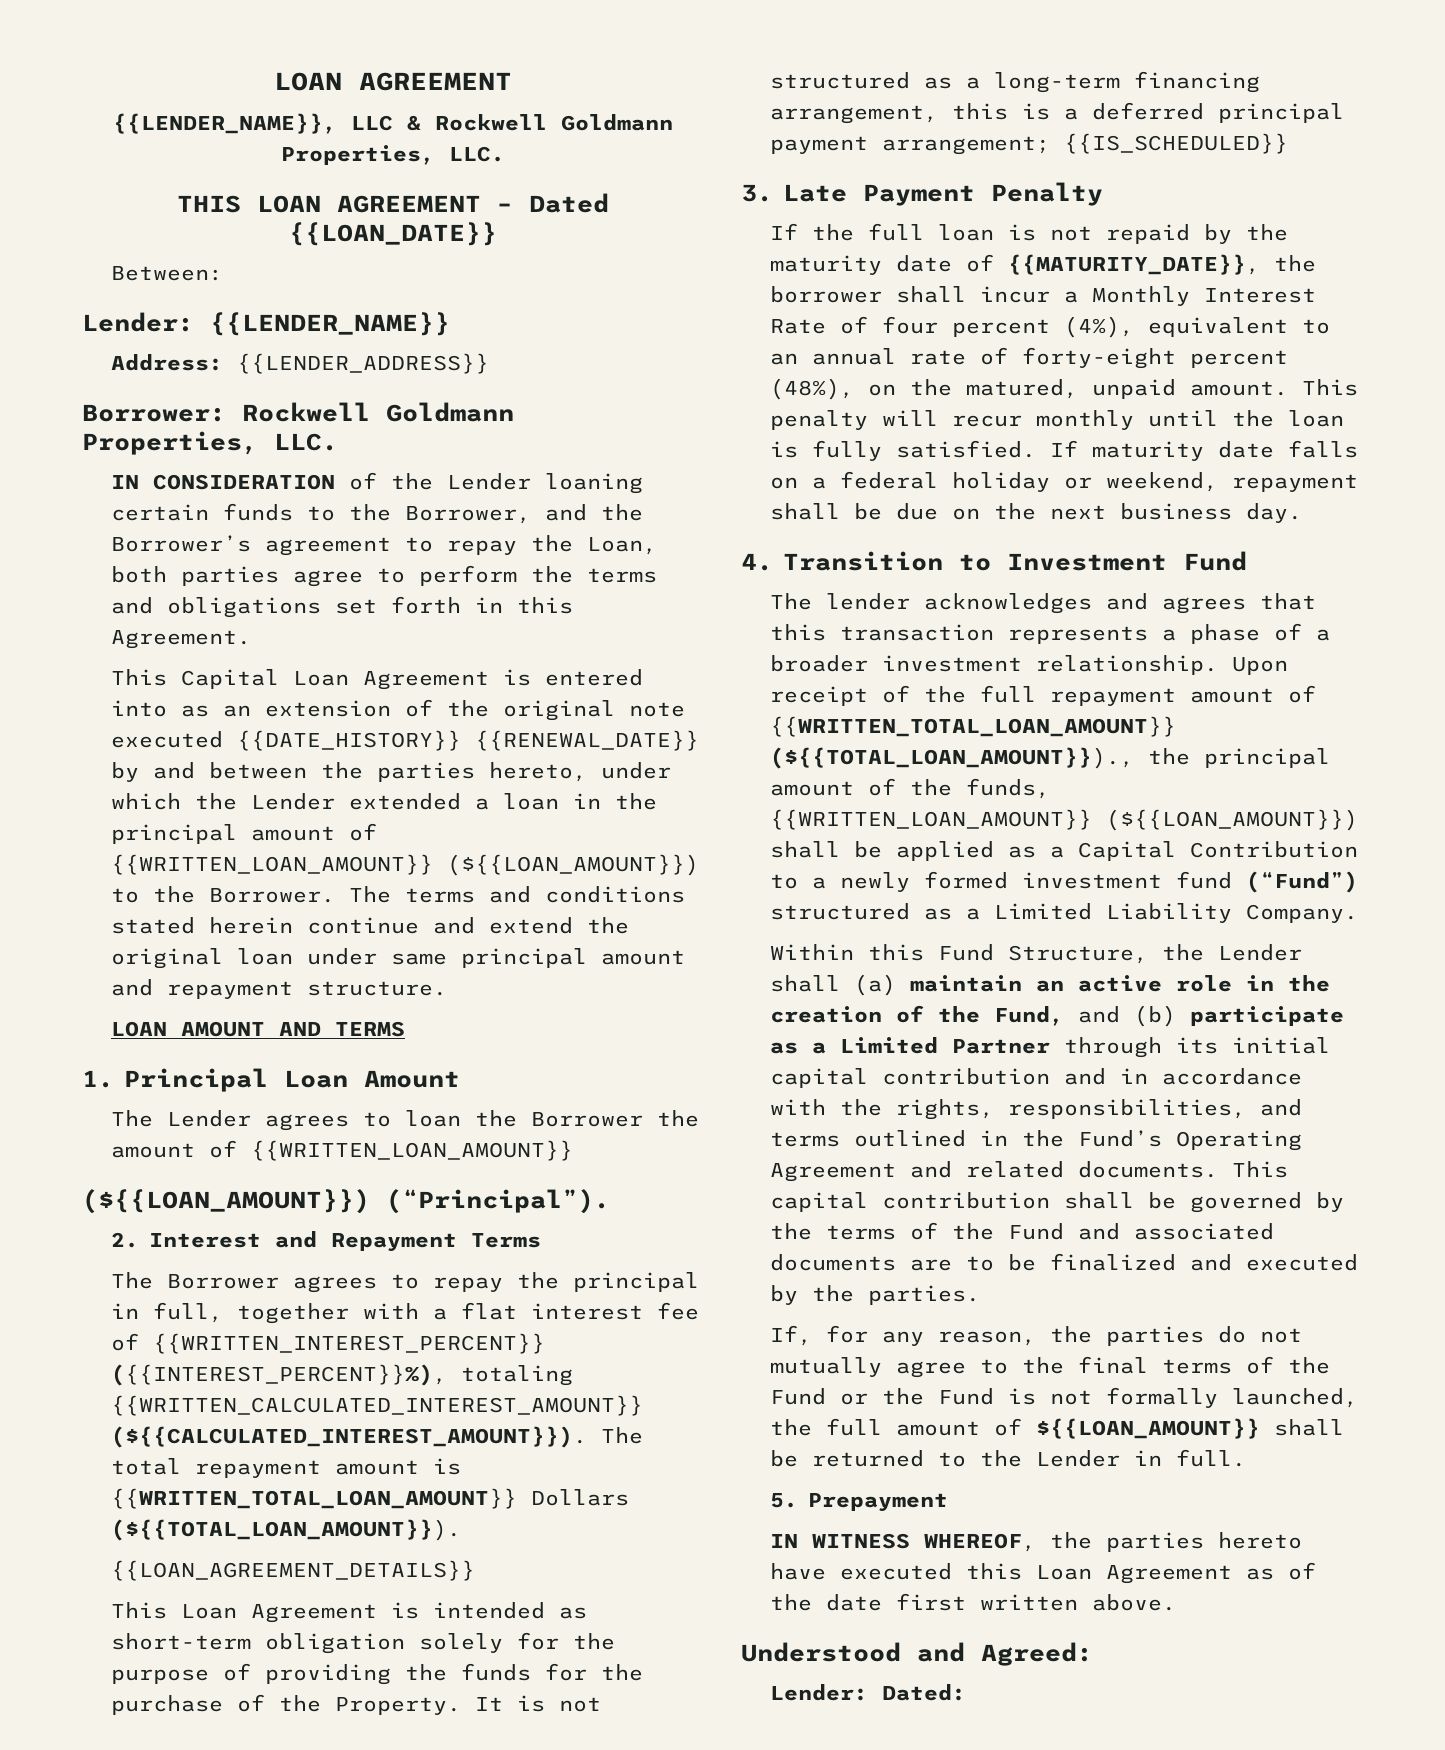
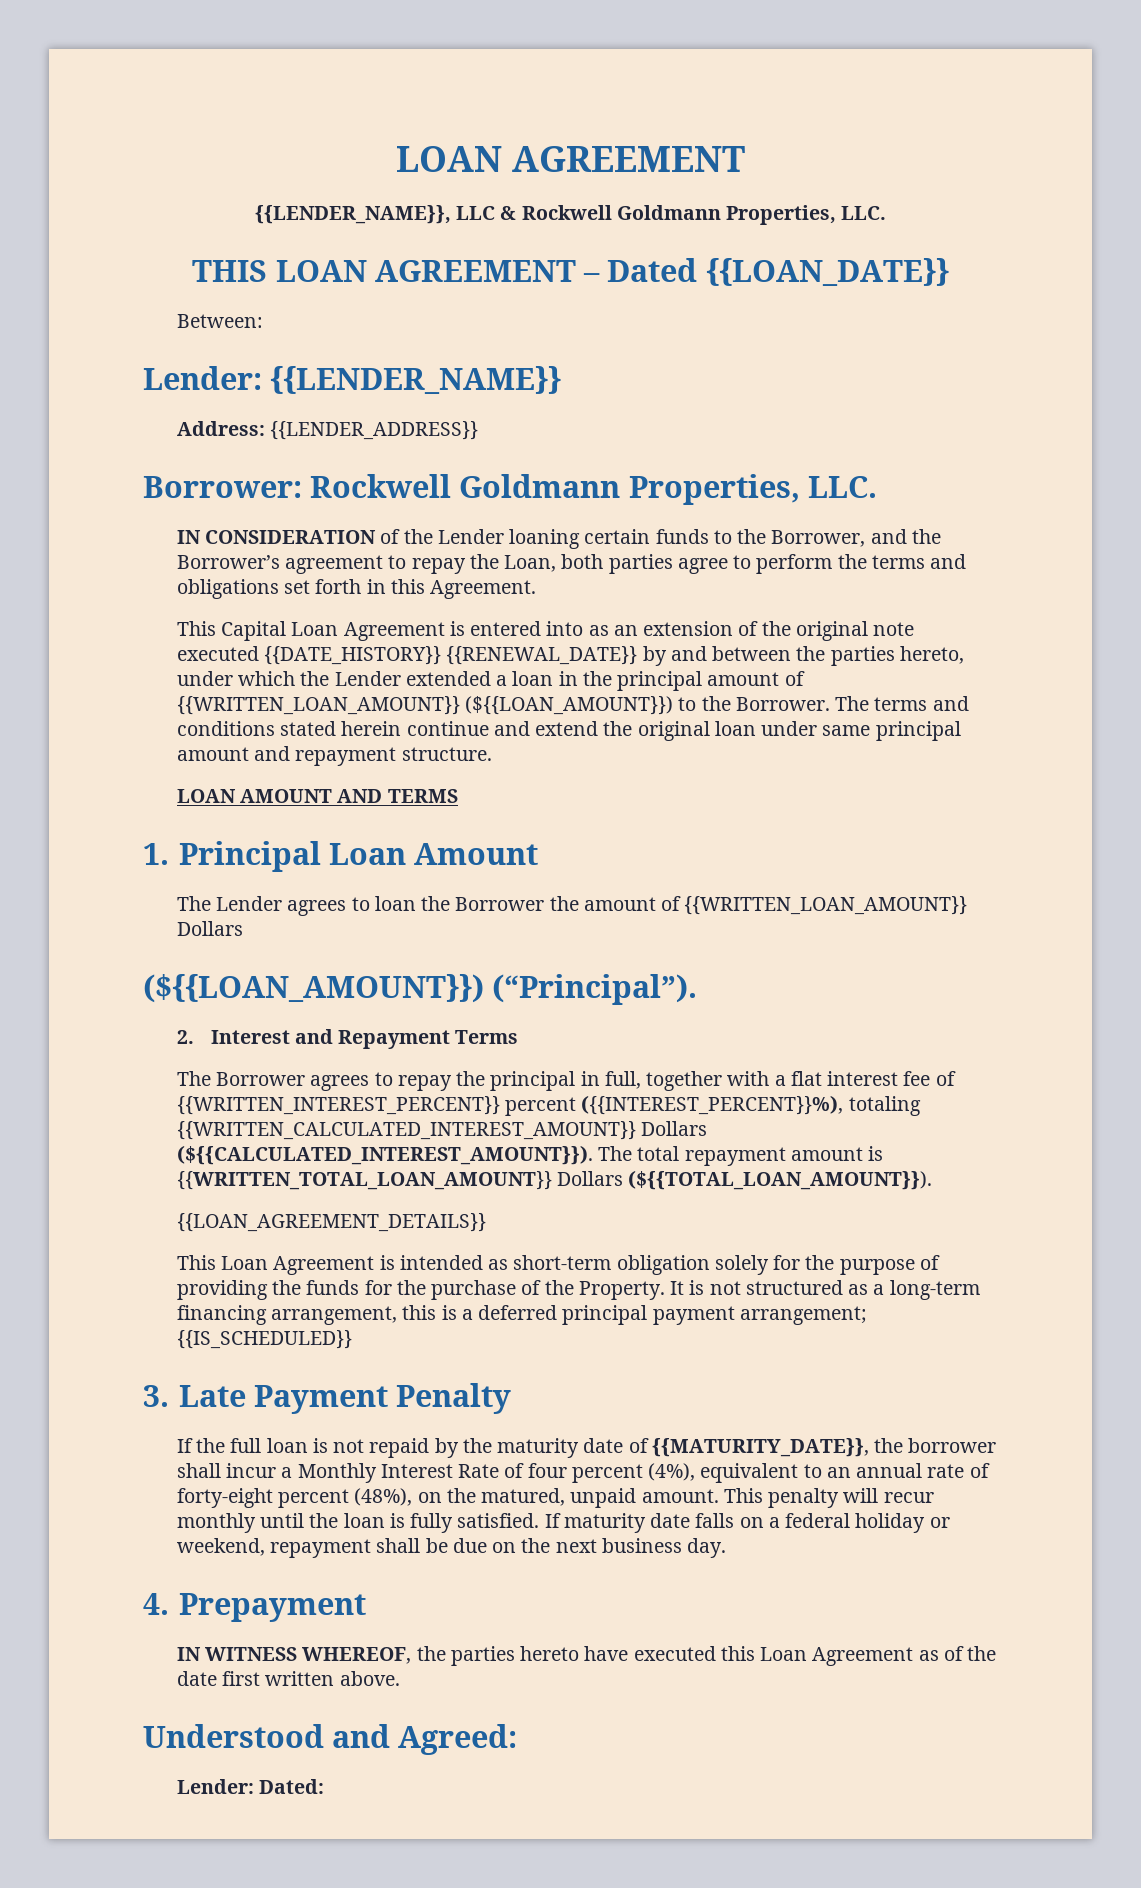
- The Lender agrees to loan the Borrower the amount of {{WRITTEN_LOAN_AMOUNT}}
+ The Lender agrees to loan the Borrower the amount of {{WRITTEN_LOAN_AMOUNT}} Dollars
- The Borrower agrees to repay the principal in full, together with a flat interest fee of {{WRITTEN_INTEREST_PERCENT}} ({{INTEREST_PERCENT}}%), totaling {{WRITTEN_CALCULATED_INTEREST_AMOUNT}} (${{CALCULATED_INTEREST_AMOUNT}}).
+ The Borrower agrees to repay the principal in full, together with a flat interest fee of {{WRITTEN_INTEREST_PERCENT}} percent ({{INTEREST_PERCENT}}%), totaling {{WRITTEN_CALCULATED_INTEREST_AMOUNT}} Dollars (${{CALCULATED_INTEREST_AMOUNT}}).
- 4. Transition to Investment Fund
- The lender acknowledges and agrees that this transaction represents a phase of a broader investment relationship. Upon receipt of the full repayment amount of {{WRITTEN_TOTAL_LOAN_AMOUNT}} (${{TOTAL_LOAN_AMOUNT}})., the principal amount of the funds, {{WRITTEN_LOAN_AMOUNT}} (${{LOAN_AMOUNT}}) shall be applied as a Capital Contribution to a newly formed investment fund (“Fund”) structured as a Limited Liability Company.
- Within this Fund Structure, the Lender shall (a) maintain an active role in the creation of the Fund, and (b) participate as a Limited Partner through its initial capital contribution and in accordance with the rights, responsibilities, and terms outlined in the Fund’s Operating Agreement and related documents. This capital contribution shall be governed by the terms of the Fund and associated documents are to be finalized and executed by the parties.
- If, for any reason, the parties do not mutually agree to the final terms of the Fund or the Fund is not formally launched, the full amount of ${{LOAN_AMOUNT}} shall be returned to the Lender in full.
- 5. Prepayment
+ 4. Prepayment

